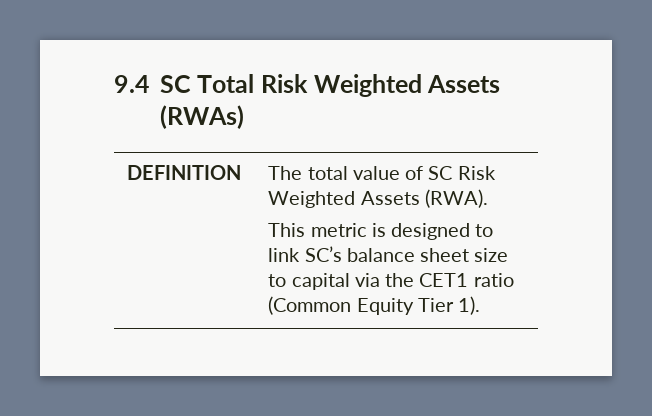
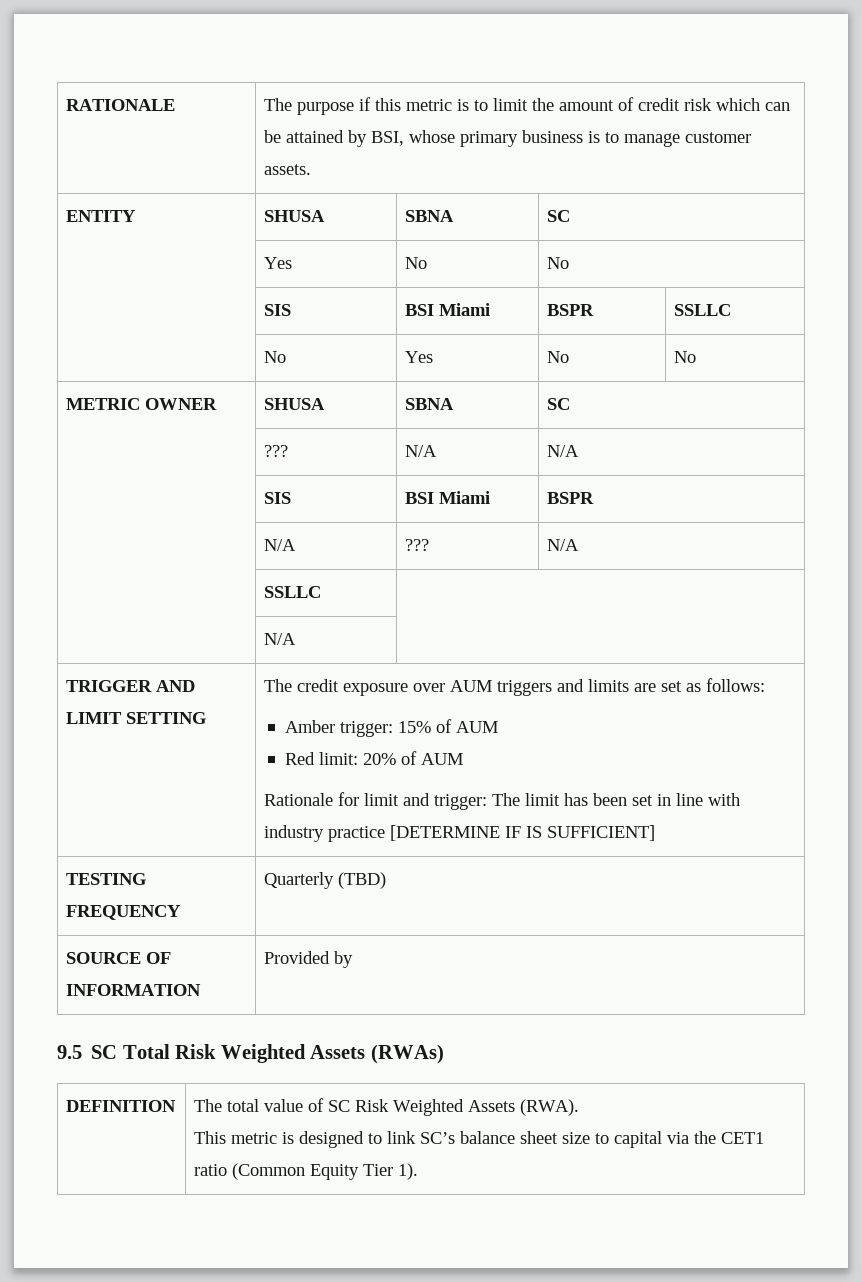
- 9.4 SC Total Risk Weighted Assets (RWAs)
+ RATIONALE | The purpose if this metric is to limit the amount of credit risk which can be attained by BSI, whose primary business is to manage customer assets.
+ ENTITY | SHUSA | SBNA | SC
+ | Yes | No | No
+ | SIS | BSI Miami | BSPR | SSLLC
+ | No | Yes | No | No
+ METRIC OWNER | SHUSA | SBNA | SC
+ | ??? | N/A | N/A
+ | SIS | BSI Miami | BSPR
+ | N/A | ??? | N/A
+ | SSLLC |
+ | N/A |
+ TRIGGER AND LIMIT SETTING | The credit exposure over AUM triggers and limits are set as follows:
+ Amber trigger: 15% of AUM
+ Red limit: 20% of AUM
+ Rationale for limit and trigger: The limit has been set in line with industry practice [DETERMINE IF IS SUFFICIENT]
+ TESTING FREQUENCY | Quarterly (TBD)
+ SOURCE OF INFORMATION | Provided by
+ 9.5 SC Total Risk Weighted Assets (RWAs)

